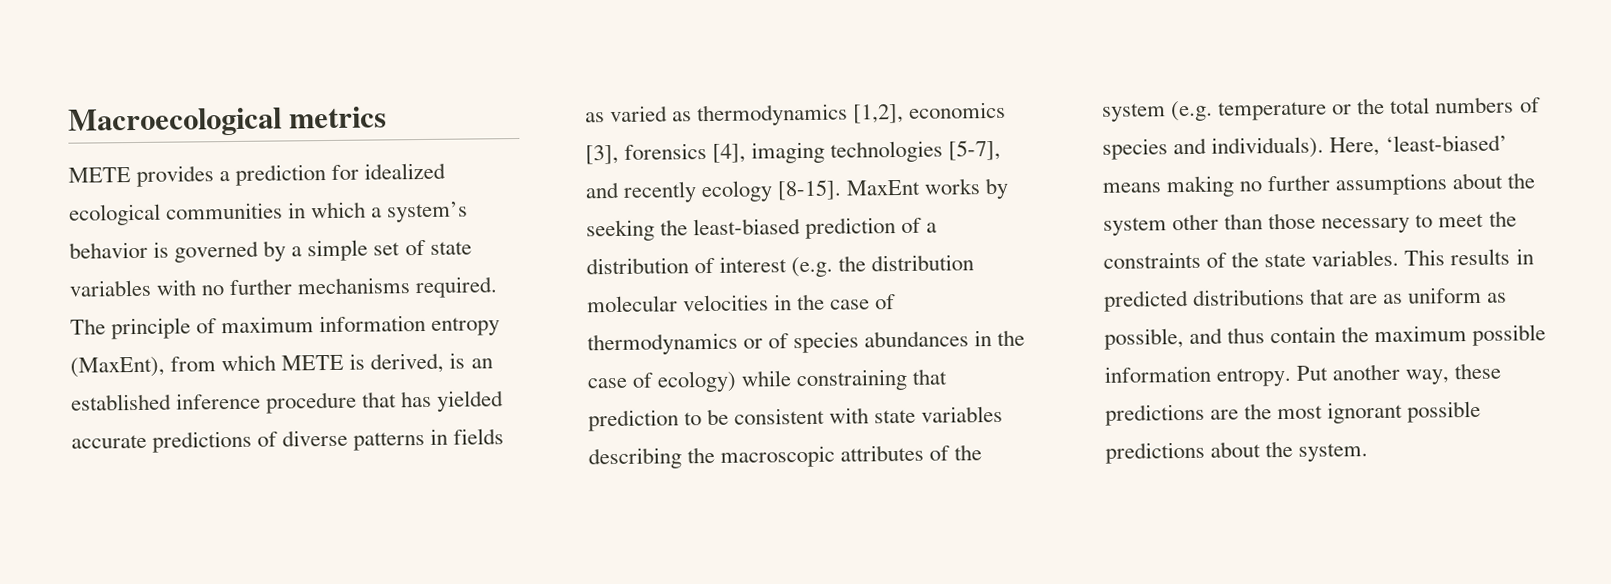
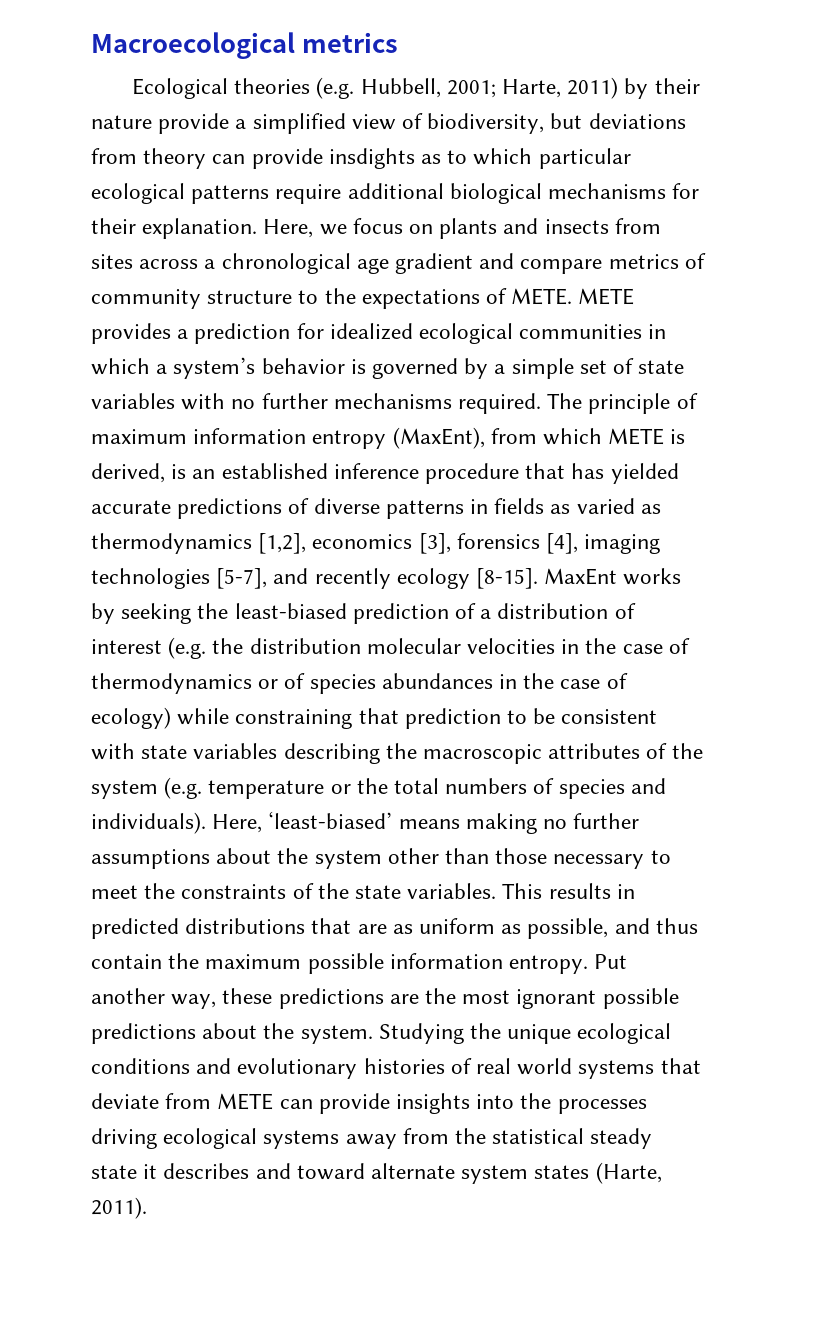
+ Ecological theories (e.g. Hubbell, 2001; Harte, 2011) by their nature provide a simplified view of biodiversity, but deviations from theory can provide insdights as to which particular ecological patterns require additional biological mechanisms for their explanation. Here, we focus on plants and insects from sites across a chronological age gradient and compare metrics of community structure to the expectations of METE.
+ Studying the unique ecological conditions and evolutionary histories of real world systems that deviate from METE can provide insights into the processes driving ecological systems away from the statistical steady state it describes and toward alternate system states (Harte, 2011).

